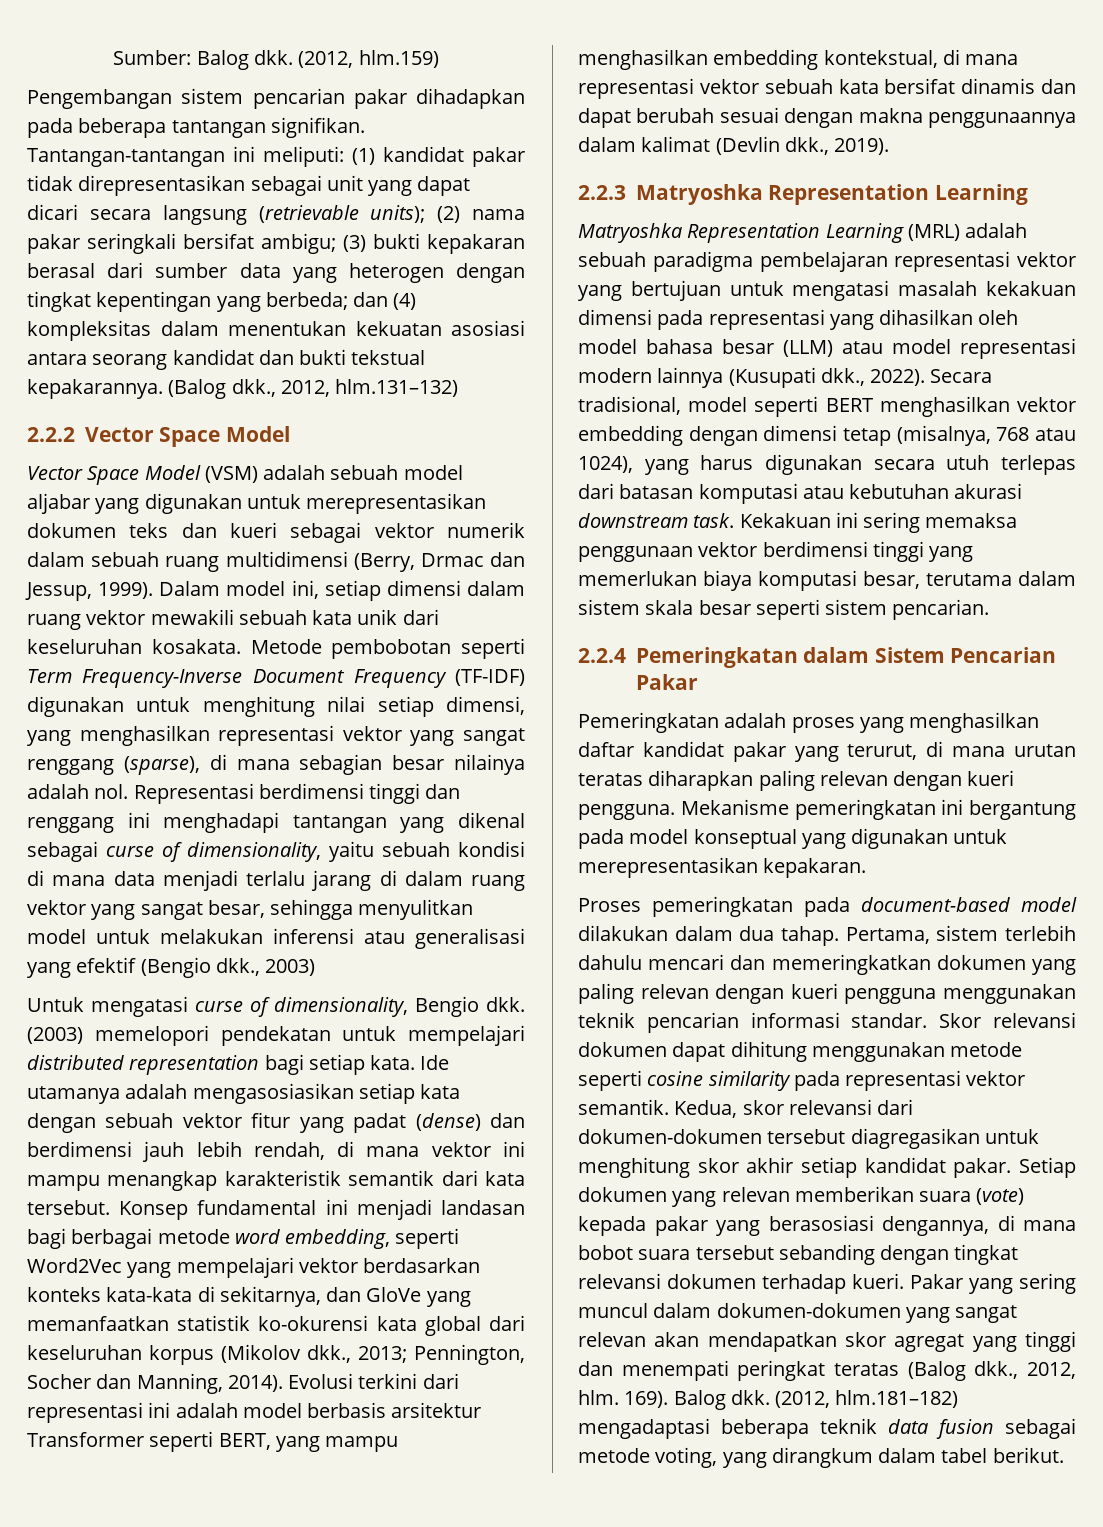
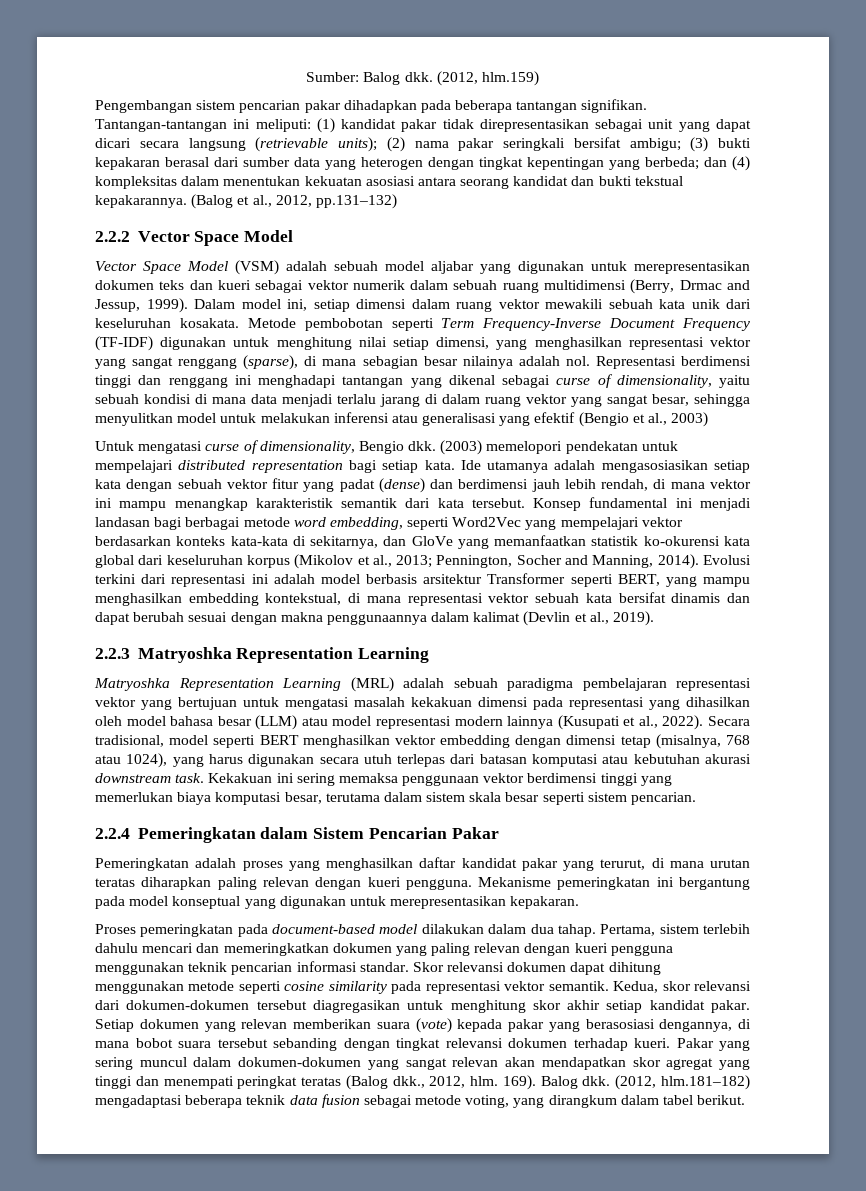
- (Balog dkk., 2012, hlm.131–132)
+ (Balog et al., 2012, pp.131–132)
- Vector Space Model (VSM) adalah sebuah model aljabar yang digunakan untuk merepresentasikan dokumen teks dan kueri sebagai vektor numerik dalam sebuah ruang multidimensi (Berry, Drmac dan Jessup, 1999).
+ Vector Space Model (VSM) adalah sebuah model aljabar yang digunakan untuk merepresentasikan dokumen teks dan kueri sebagai vektor numerik dalam sebuah ruang multidimensi (Berry, Drmac and Jessup, 1999).
- Representasi berdimensi tinggi dan renggang ini menghadapi tantangan yang dikenal sebagai curse of dimensionality, yaitu sebuah kondisi di mana data menjadi terlalu jarang di dalam ruang vektor yang sangat besar, sehingga menyulitkan model untuk melakukan inferensi atau generalisasi yang efektif (Bengio dkk., 2003)
+ Representasi berdimensi tinggi dan renggang ini menghadapi tantangan yang dikenal sebagai curse of dimensionality, yaitu sebuah kondisi di mana data menjadi terlalu jarang di dalam ruang vektor yang sangat besar, sehingga menyulitkan model untuk melakukan inferensi atau generalisasi yang efektif (Bengio et al., 2003)
- Konsep fundamental ini menjadi landasan bagi berbagai metode word embedding, seperti Word2Vec yang mempelajari vektor berdasarkan konteks kata-kata di sekitarnya, dan GloVe yang memanfaatkan statistik ko-okurensi kata global dari keseluruhan korpus (Mikolov dkk., 2013; Pennington, Socher dan Manning, 2014).
+ Konsep fundamental ini menjadi landasan bagi berbagai metode word embedding, seperti Word2Vec yang mempelajari vektor berdasarkan konteks kata-kata di sekitarnya, dan GloVe yang memanfaatkan statistik ko-okurensi kata global dari keseluruhan korpus (Mikolov et al., 2013; Pennington, Socher and Manning, 2014).
- Evolusi terkini dari representasi ini adalah model berbasis arsitektur Transformer seperti BERT, yang mampu menghasilkan embedding kontekstual, di mana representasi vektor sebuah kata bersifat dinamis dan dapat berubah sesuai dengan makna penggunaannya dalam kalimat (Devlin dkk., 2019).
+ Evolusi terkini dari representasi ini adalah model berbasis arsitektur Transformer seperti BERT, yang mampu menghasilkan embedding kontekstual, di mana representasi vektor sebuah kata bersifat dinamis dan dapat berubah sesuai dengan makna penggunaannya dalam kalimat (Devlin et al., 2019).
- Matryoshka Representation Learning (MRL) adalah sebuah paradigma pembelajaran representasi vektor yang bertujuan untuk mengatasi masalah kekakuan dimensi pada representasi yang dihasilkan oleh model bahasa besar (LLM) atau model representasi modern lainnya (Kusupati dkk., 2022).
+ Matryoshka Representation Learning (MRL) adalah sebuah paradigma pembelajaran representasi vektor yang bertujuan untuk mengatasi masalah kekakuan dimensi pada representasi yang dihasilkan oleh model bahasa besar (LLM) atau model representasi modern lainnya (Kusupati et al., 2022).

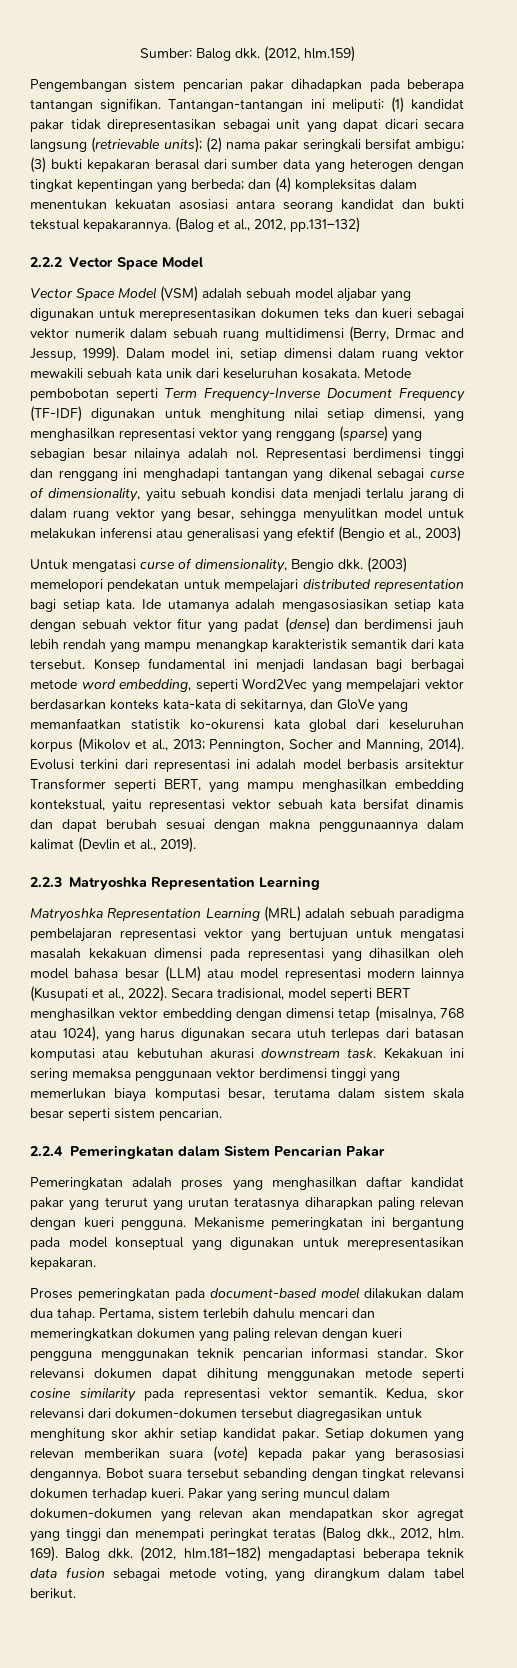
- Metode pembobotan seperti Term Frequency-Inverse Document Frequency (TF-IDF) digunakan untuk menghitung nilai setiap dimensi, yang menghasilkan representasi vektor yang sangat renggang (sparse), di mana sebagian besar nilainya adalah nol.
+ Metode pembobotan seperti Term Frequency-Inverse Document Frequency (TF-IDF) digunakan untuk menghitung nilai setiap dimensi, yang menghasilkan representasi vektor yang renggang (sparse) yang sebagian besar nilainya adalah nol.
- Representasi berdimensi tinggi dan renggang ini menghadapi tantangan yang dikenal sebagai curse of dimensionality, yaitu sebuah kondisi di mana data menjadi terlalu jarang di dalam ruang vektor yang sangat besar, sehingga menyulitkan model untuk melakukan inferensi atau generalisasi yang efektif (Bengio et al., 2003)
+ Representasi berdimensi tinggi dan renggang ini menghadapi tantangan yang dikenal sebagai curse of dimensionality, yaitu sebuah kondisi data menjadi terlalu jarang di dalam ruang vektor yang besar, sehingga menyulitkan model untuk melakukan inferensi atau generalisasi yang efektif (Bengio et al., 2003)
- Ide utamanya adalah mengasosiasikan setiap kata dengan sebuah vektor fitur yang padat (dense) dan berdimensi jauh lebih rendah, di mana vektor ini mampu menangkap karakteristik semantik dari kata tersebut.
+ Ide utamanya adalah mengasosiasikan setiap kata dengan sebuah vektor fitur yang padat (dense) dan berdimensi jauh lebih rendah yang mampu menangkap karakteristik semantik dari kata tersebut.
- Evolusi terkini dari representasi ini adalah model berbasis arsitektur Transformer seperti BERT, yang mampu menghasilkan embedding kontekstual, di mana representasi vektor sebuah kata bersifat dinamis dan dapat berubah sesuai dengan makna penggunaannya dalam kalimat (Devlin et al., 2019).
+ Evolusi terkini dari representasi ini adalah model berbasis arsitektur Transformer seperti BERT, yang mampu menghasilkan embedding kontekstual, yaitu representasi vektor sebuah kata bersifat dinamis dan dapat berubah sesuai dengan makna penggunaannya dalam kalimat (Devlin et al., 2019).
- Pemeringkatan adalah proses yang menghasilkan daftar kandidat pakar yang terurut, di mana urutan teratas diharapkan paling relevan dengan kueri pengguna.
+ Pemeringkatan adalah proses yang menghasilkan daftar kandidat pakar yang terurut yang urutan teratasnya diharapkan paling relevan dengan kueri pengguna.
- Setiap dokumen yang relevan memberikan suara (vote) kepada pakar yang berasosiasi dengannya, di mana bobot suara tersebut sebanding dengan tingkat relevansi dokumen terhadap kueri.
+ Setiap dokumen yang relevan memberikan suara (vote) kepada pakar yang berasosiasi dengannya. Bobot suara tersebut sebanding dengan tingkat relevansi dokumen terhadap kueri.
- Pakar yang sering muncul dalam dokumen-dokumen yang sangat relevan akan mendapatkan skor agregat yang tinggi dan menempati peringkat teratas (Balog dkk., 2012, hlm.
+ Pakar yang sering muncul dalam dokumen-dokumen yang relevan akan mendapatkan skor agregat yang tinggi dan menempati peringkat teratas (Balog dkk., 2012, hlm.

